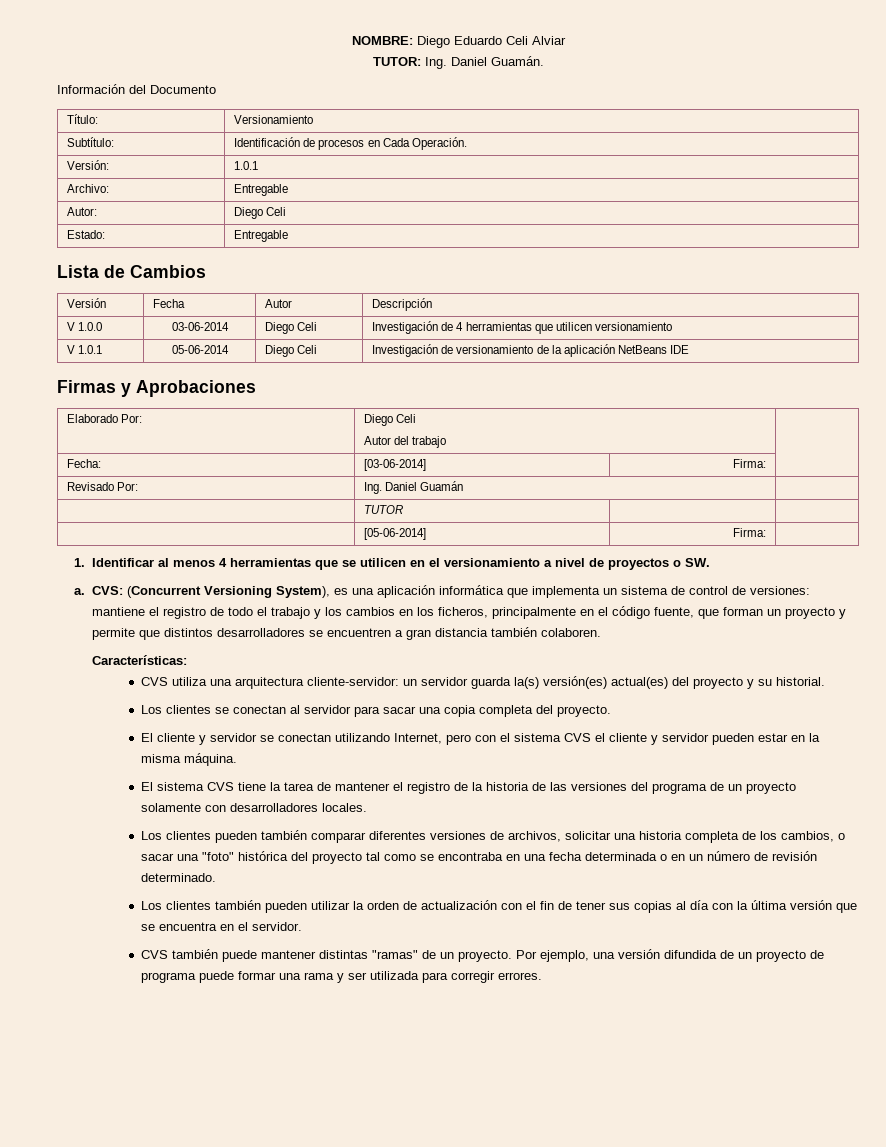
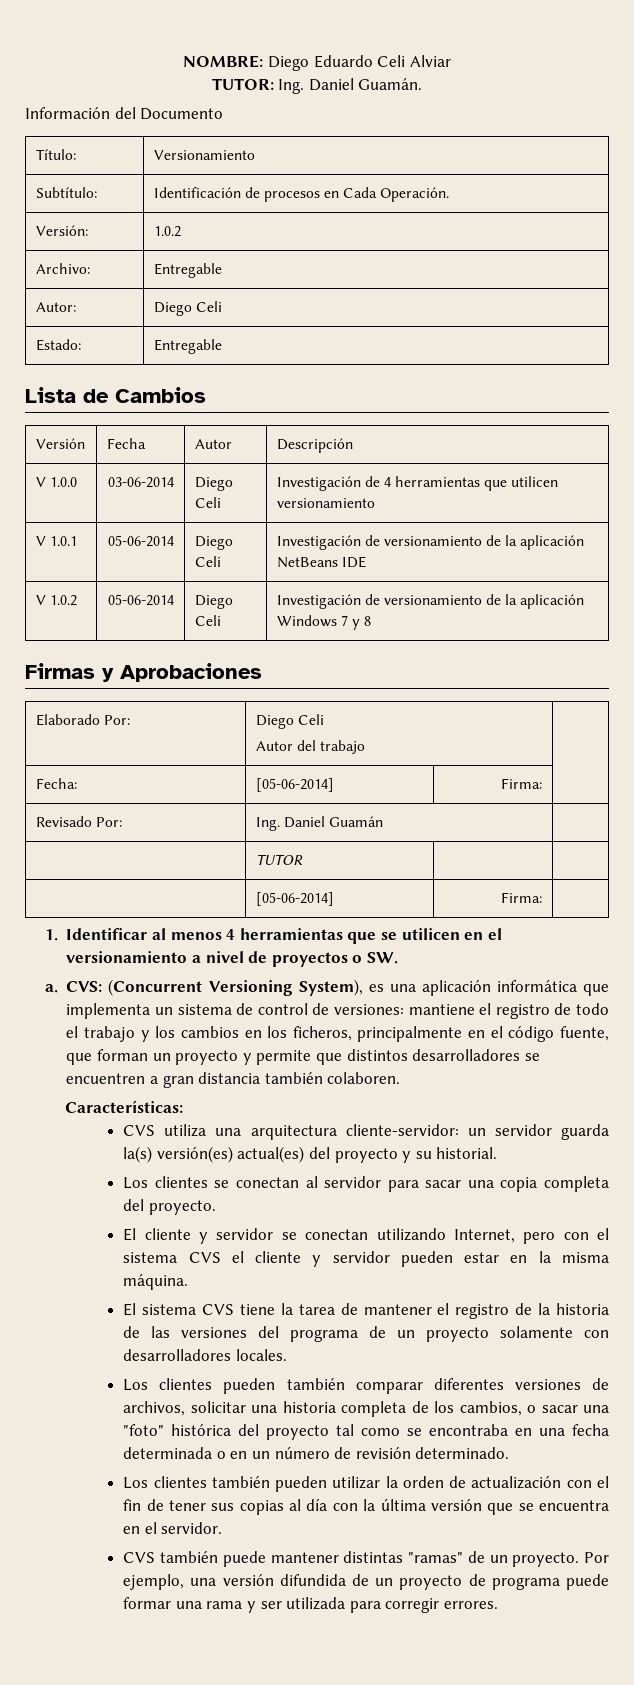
- Versión: | 1.0.1
+ Versión: | 1.0.2
+ V 1.0.2 | 05-06-2014 | Diego Celi | Investigación de versionamiento de la aplicación Windows 7 y 8
- Fecha: | [03-06-2014] | Firma: |
+ Fecha: | [05-06-2014] | Firma: |

